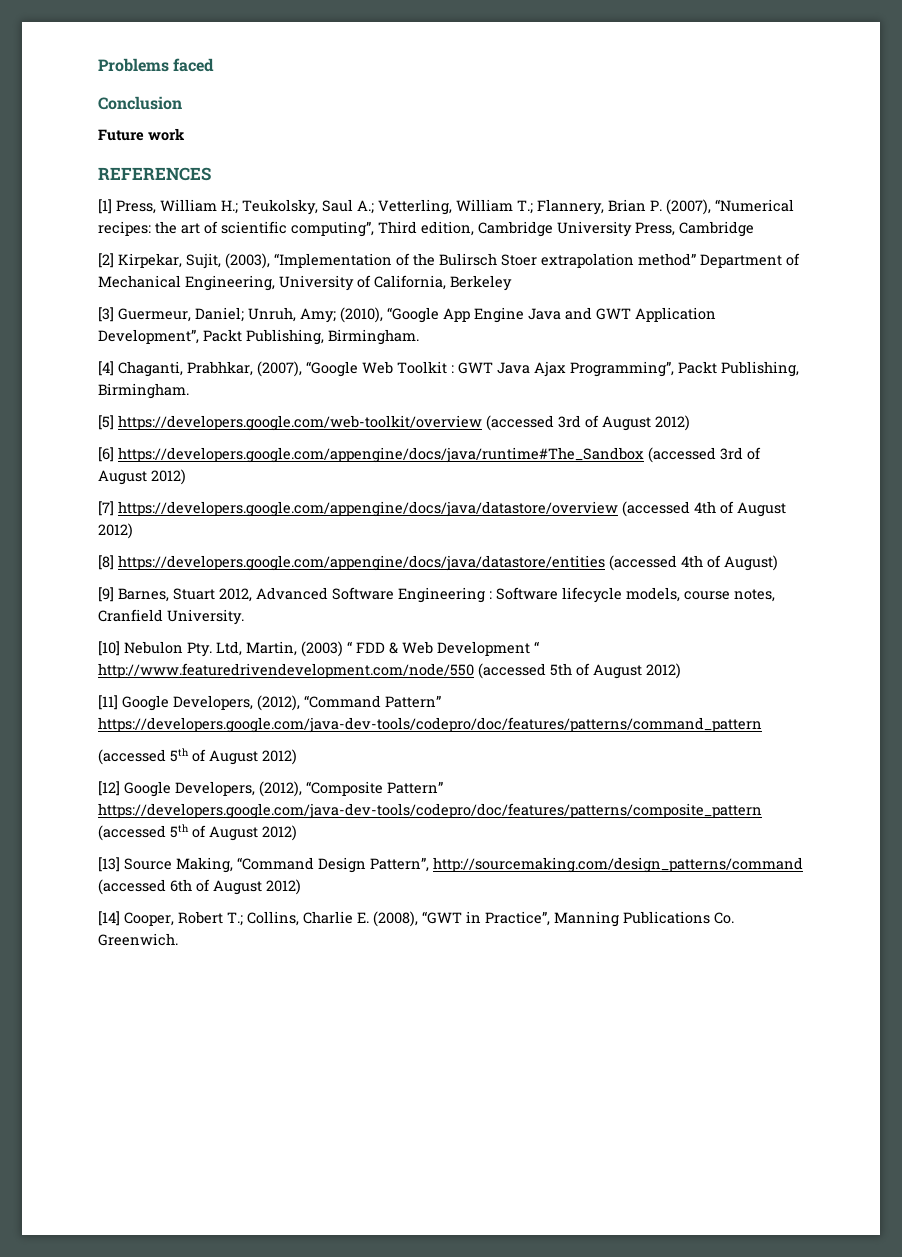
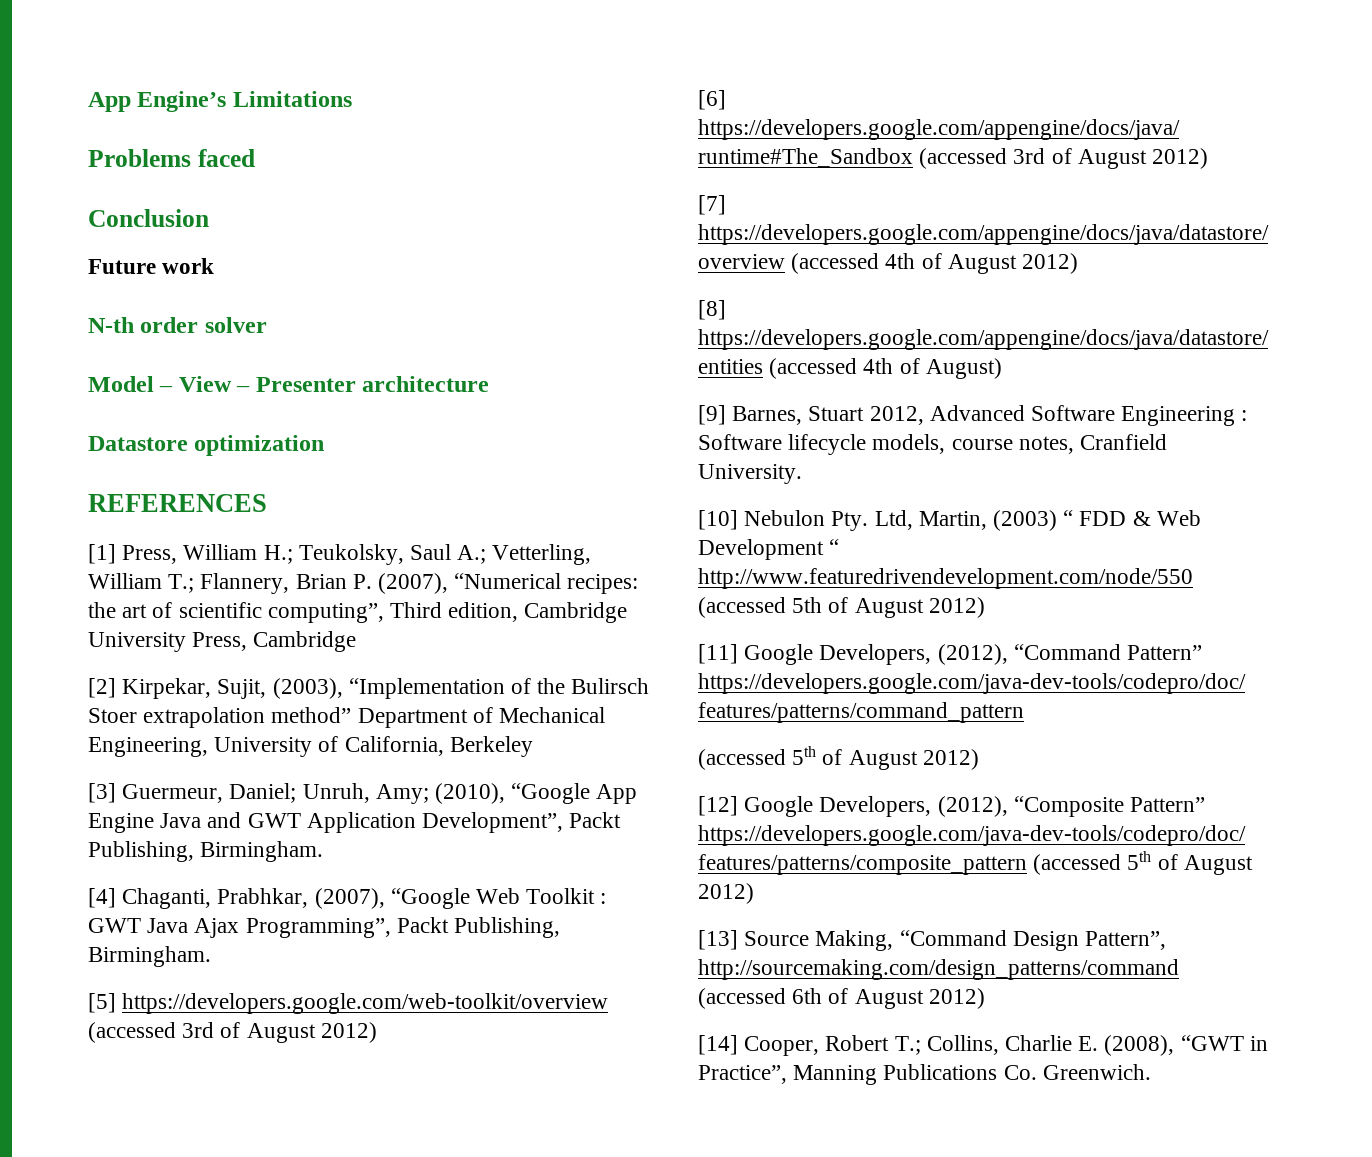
+ App Engine’s Limitations
+ N-th order solver
+ Model – View – Presenter architecture
+ Datastore optimization

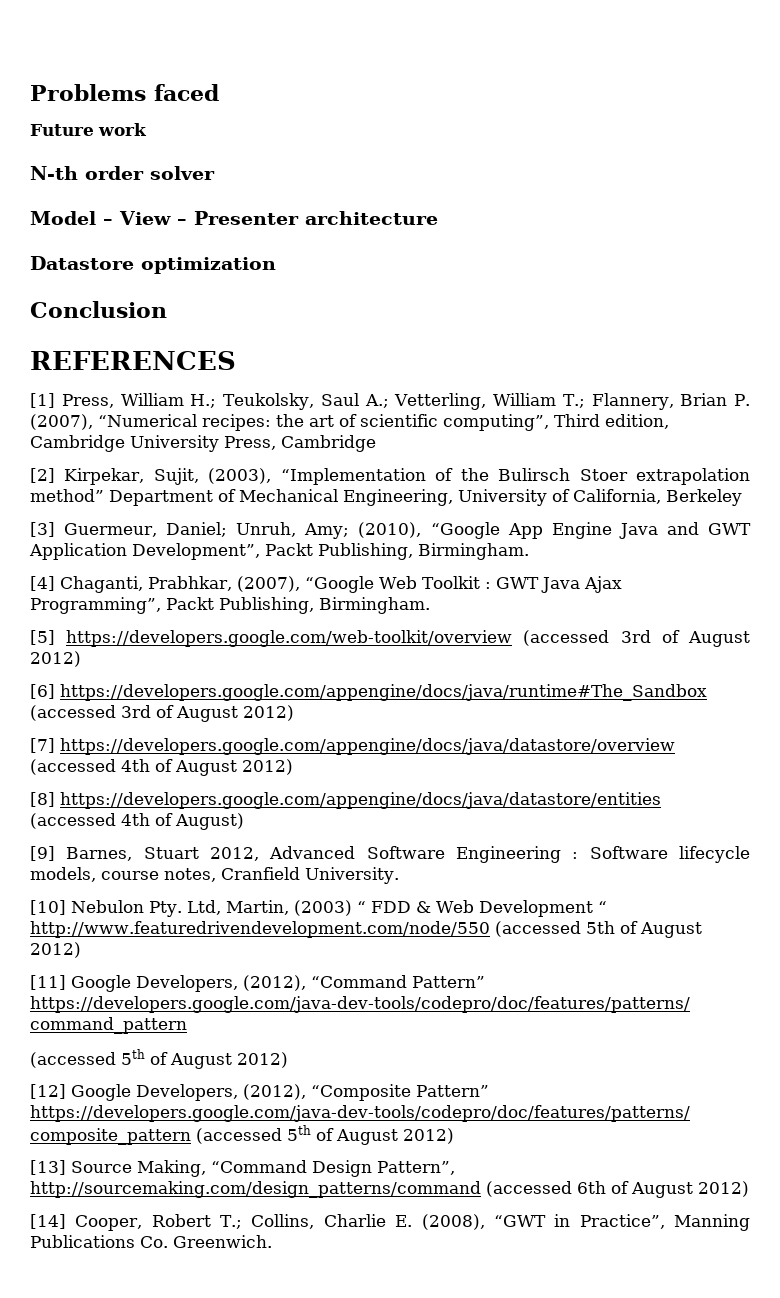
- App Engine’s Limitations
- Conclusion
+ Conclusion

